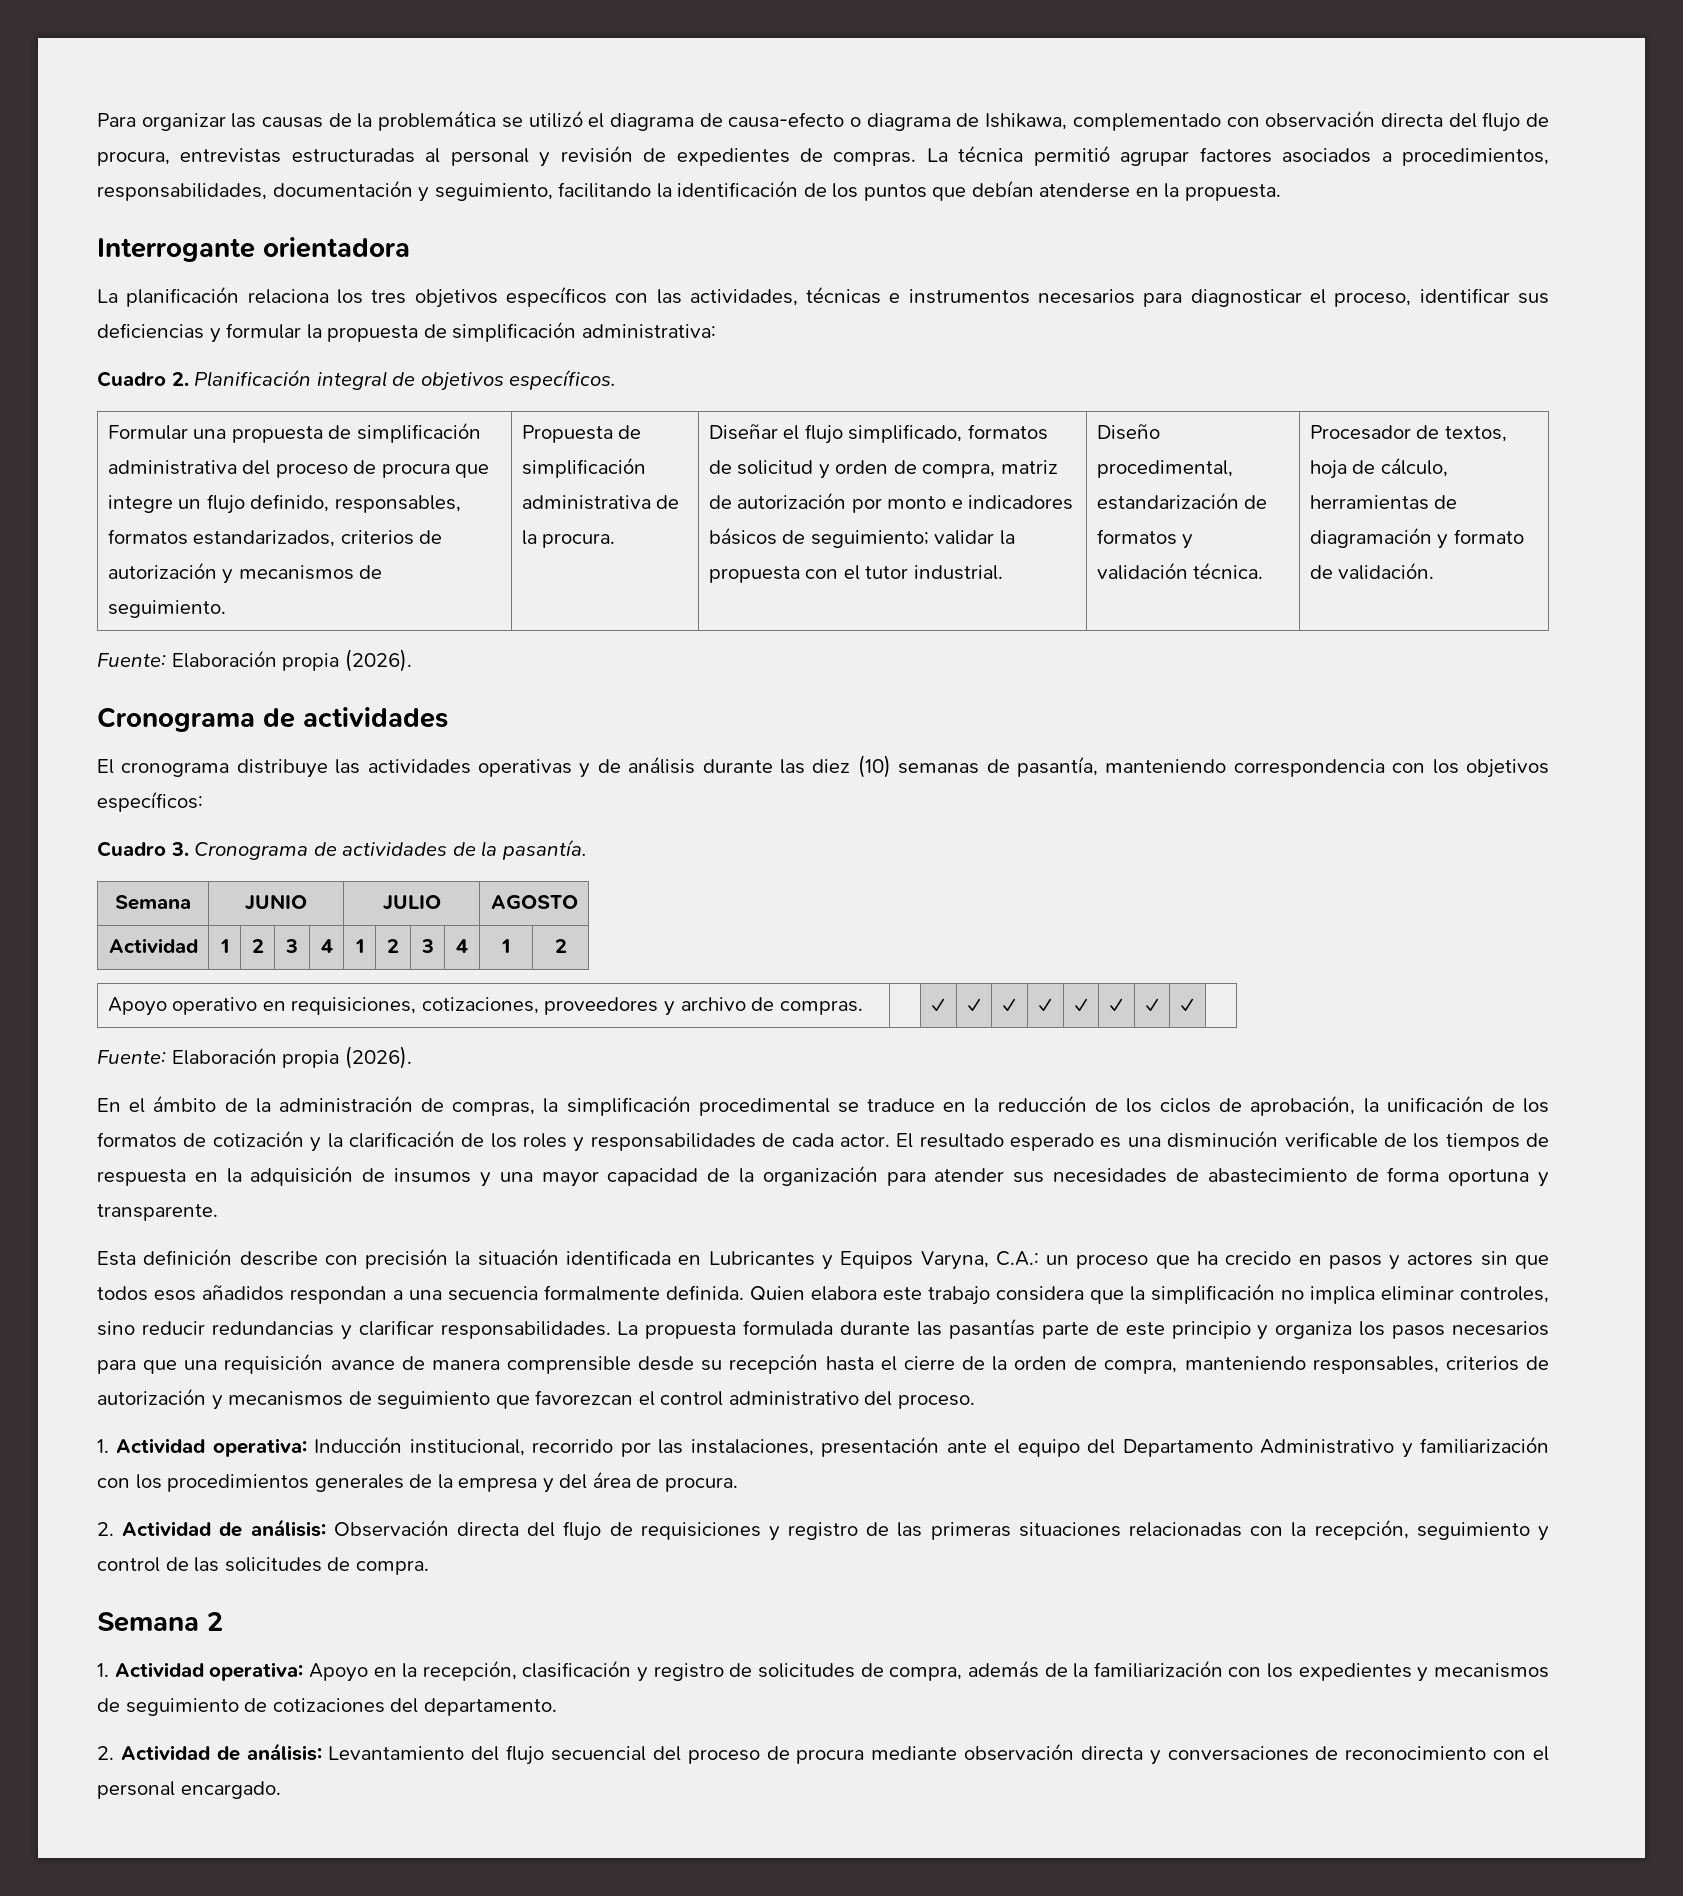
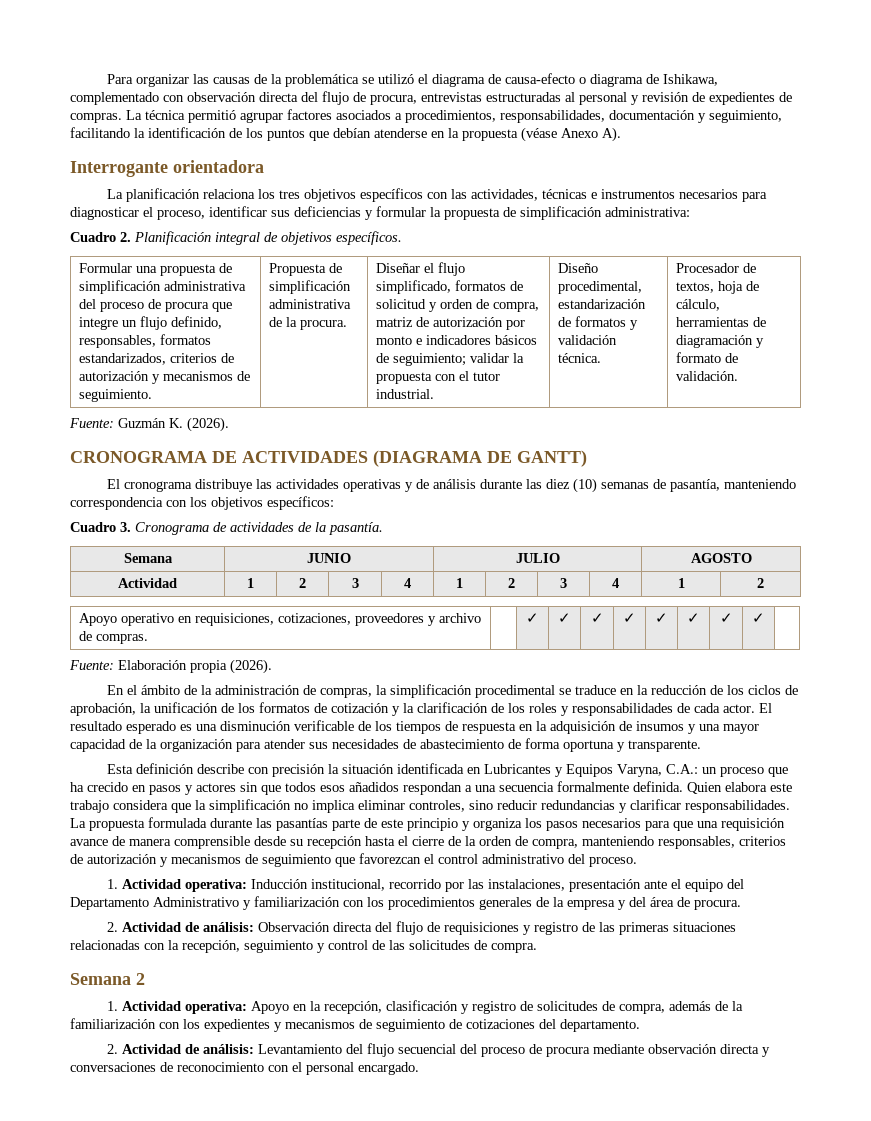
- La técnica permitió agrupar factores asociados a procedimientos, responsabilidades, documentación y seguimiento, facilitando la identificación de los puntos que debían atenderse en la propuesta.
+ La técnica permitió agrupar factores asociados a procedimientos, responsabilidades, documentación y seguimiento, facilitando la identificación de los puntos que debían atenderse en la propuesta (véase Anexo A).
  Procesador de textos, hoja de cálculo, herramientas de diagramación y formato de validación.
- Fuente: Elaboración propia (2026).
- Cronograma de actividades
+ Fuente: Guzmán K. (2026).
+ CRONOGRAMA DE ACTIVIDADES (DIAGRAMA DE GANTT)

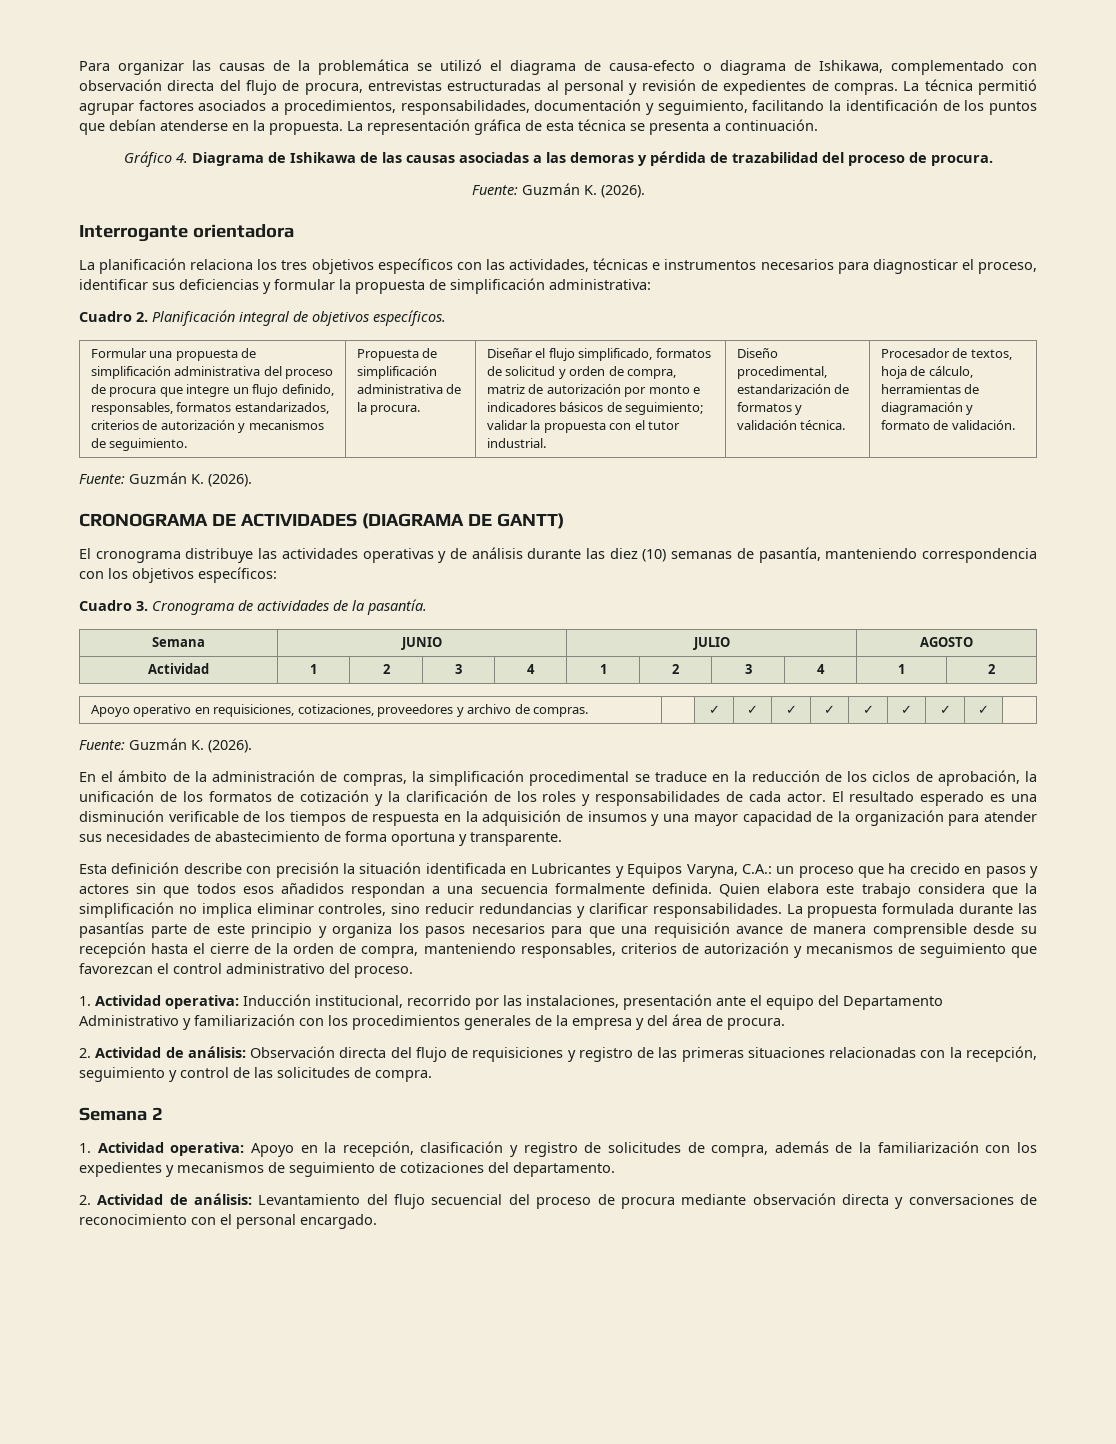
- La técnica permitió agrupar factores asociados a procedimientos, responsabilidades, documentación y seguimiento, facilitando la identificación de los puntos que debían atenderse en la propuesta (véase Anexo A).
+ La técnica permitió agrupar factores asociados a procedimientos, responsabilidades, documentación y seguimiento, facilitando la identificación de los puntos que debían atenderse en la propuesta. La representación gráfica de esta técnica se presenta a continuación.
+ Gráfico 4. Diagrama de Ishikawa de las causas asociadas a las demoras y pérdida de trazabilidad del proceso de procura.
+ Fuente: Guzmán K. (2026).
  Apoyo operativo en requisiciones, cotizaciones, proveedores y archivo de compras. | | ✓ | ✓ | ✓ | ✓ | ✓ | ✓ | ✓ | ✓ |
- Fuente: Elaboración propia (2026).
+ Fuente: Guzmán K. (2026).

